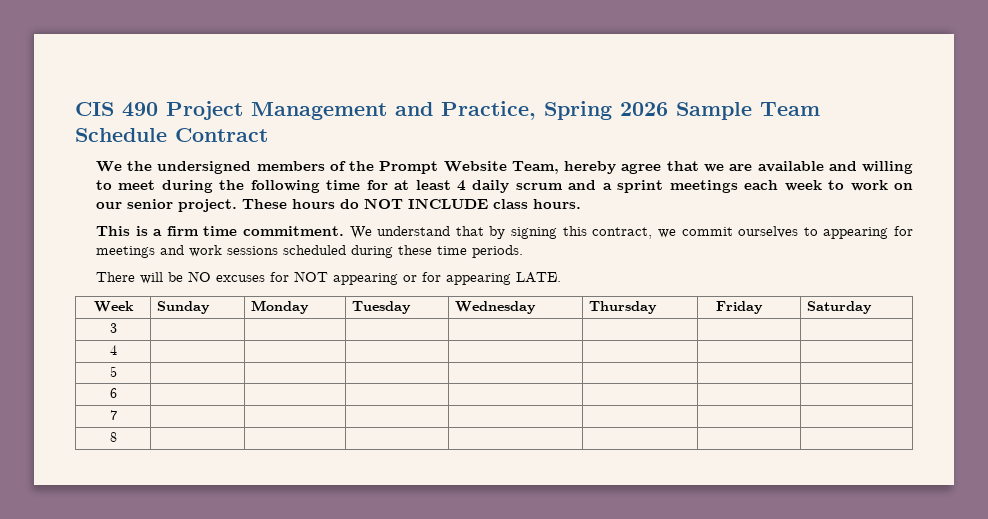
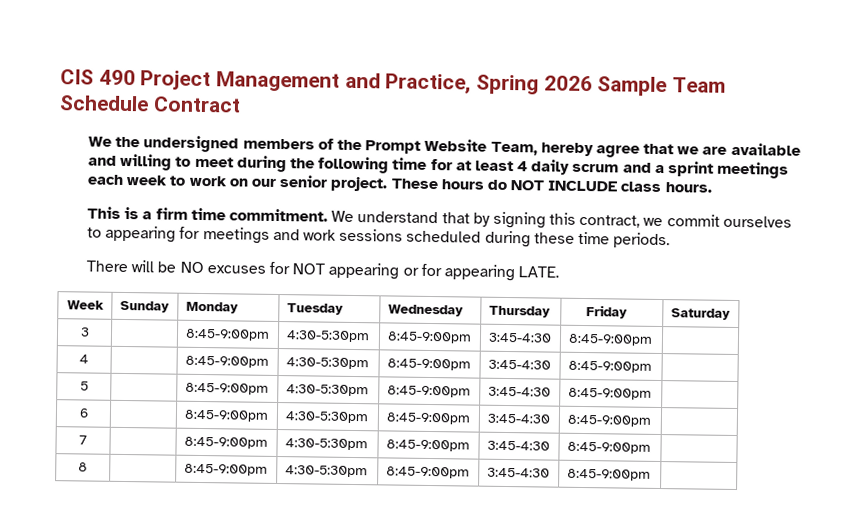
- 3 | | | | | | |
- 4 | | | | | | |
- 5 | | | | | | |
- 6 | | | | | | |
- 7 | | | | | | |
- 8 | | | | | | |
+ 3 | | 8:45-9:00pm | 4:30-5:30pm | 8:45-9:00pm | 3:45-4:30 | 8:45-9:00pm |
+ 4 | | 8:45-9:00pm | 4:30-5:30pm | 8:45-9:00pm | 3:45-4:30 | 8:45-9:00pm |
+ 5 | | 8:45-9:00pm | 4:30-5:30pm | 8:45-9:00pm | 3:45-4:30 | 8:45-9:00pm |
+ 6 | | 8:45-9:00pm | 4:30-5:30pm | 8:45-9:00pm | 3:45-4:30 | 8:45-9:00pm |
+ 7 | | 8:45-9:00pm | 4:30-5:30pm | 8:45-9:00pm | 3:45-4:30 | 8:45-9:00pm |
+ 8 | | 8:45-9:00pm | 4:30-5:30pm | 8:45-9:00pm | 3:45-4:30 | 8:45-9:00pm |

